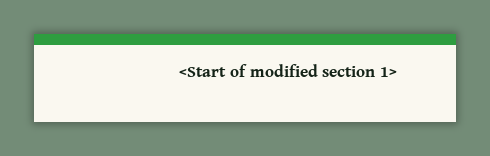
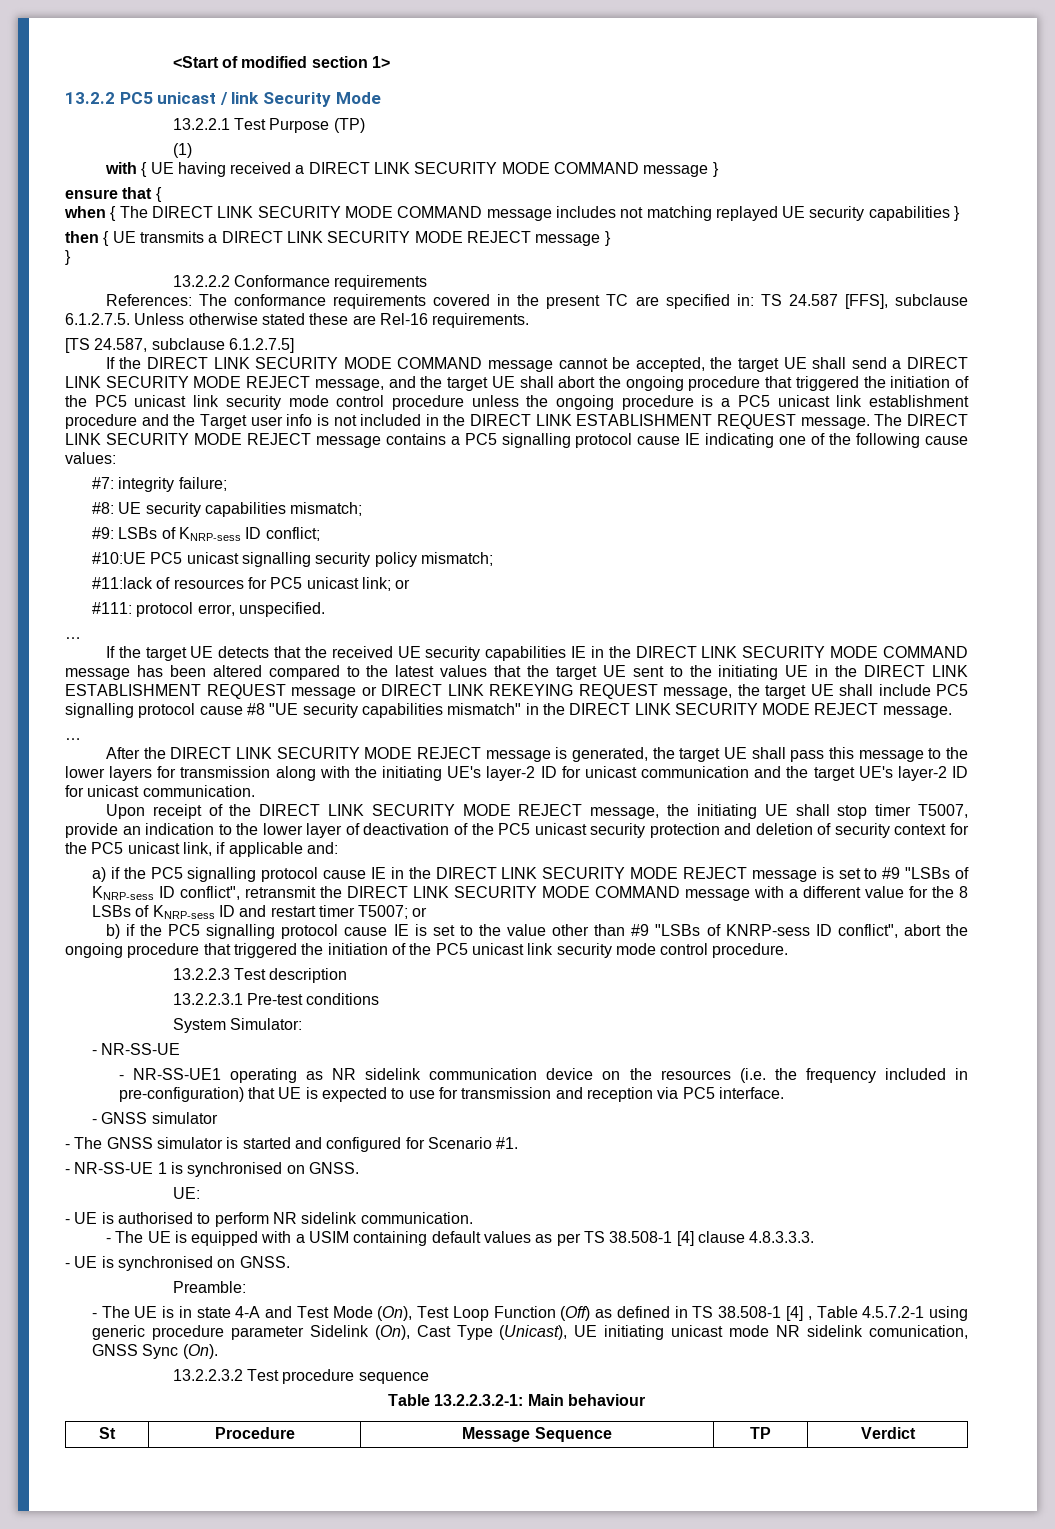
+ 13.2.2 PC5 unicast / link Security Mode
+ 13.2.2.1 Test Purpose (TP)
+ (1)
+ with { UE having received a DIRECT LINK SECURITY MODE COMMAND message }
+ ensure that {
+ when { The DIRECT LINK SECURITY MODE COMMAND message includes not matching replayed UE security capabilities }
+ then { UE transmits a DIRECT LINK SECURITY MODE REJECT message }
+ }
+ 13.2.2.2 Conformance requirements
+ References: The conformance requirements covered in the present TC are specified in: TS 24.587 [FFS], subclause 6.1.2.7.5. Unless otherwise stated these are Rel-16 requirements.
+ [TS 24.587, subclause 6.1.2.7.5]
+ If the DIRECT LINK SECURITY MODE COMMAND message cannot be accepted, the target UE shall send a DIRECT LINK SECURITY MODE REJECT message, and the target UE shall abort the ongoing procedure that triggered the initiation of the PC5 unicast link security mode control procedure unless the ongoing procedure is a PC5 unicast link establishment procedure and the Target user info is not included in the DIRECT LINK ESTABLISHMENT REQUEST message. The DIRECT LINK SECURITY MODE REJECT message contains a PC5 signalling protocol cause IE indicating one of the following cause values:
+ #7: integrity failure;
+ #8: UE security capabilities mismatch;
+ #9: LSBs of KNRP-sess ID conflict;
+ #10:UE PC5 unicast signalling security policy mismatch;
+ #11:lack of resources for PC5 unicast link; or
+ #111: protocol error, unspecified.
+ …
+ If the target UE detects that the received UE security capabilities IE in the DIRECT LINK SECURITY MODE COMMAND message has been altered compared to the latest values that the target UE sent to the initiating UE in the DIRECT LINK ESTABLISHMENT REQUEST message or DIRECT LINK REKEYING REQUEST message, the target UE shall include PC5 signalling protocol cause #8 "UE security capabilities mismatch" in the DIRECT LINK SECURITY MODE REJECT message.
+ …
+ After the DIRECT LINK SECURITY MODE REJECT message is generated, the target UE shall pass this message to the lower layers for transmission along with the initiating UE's layer-2 ID for unicast communication and the target UE's layer-2 ID for unicast communication.
+ Upon receipt of the DIRECT LINK SECURITY MODE REJECT message, the initiating UE shall stop timer T5007, provide an indication to the lower layer of deactivation of the PC5 unicast security protection and deletion of security context for the PC5 unicast link, if applicable and:
+ a) if the PC5 signalling protocol cause IE in the DIRECT LINK SECURITY MODE REJECT message is set to #9 "LSBs of KNRP-sess ID conflict", retransmit the DIRECT LINK SECURITY MODE COMMAND message with a different value for the 8 LSBs of KNRP-sess ID and restart timer T5007; or
+ b) if the PC5 signalling protocol cause IE is set to the value other than #9 "LSBs of KNRP-sess ID conflict", abort the ongoing procedure that triggered the initiation of the PC5 unicast link security mode control procedure.
+ 13.2.2.3 Test description
+ 13.2.2.3.1 Pre-test conditions
+ System Simulator:
+ - NR-SS-UE
+ - NR-SS-UE1 operating as NR sidelink communication device on the resources (i.e. the frequency included in pre-configuration) that UE is expected to use for transmission and reception via PC5 interface.
+ - GNSS simulator
+ - The GNSS simulator is started and configured for Scenario #1.
+ - NR-SS-UE 1 is synchronised on GNSS.
+ UE:
+ - UE is authorised to perform NR sidelink communication.
+ - The UE is equipped with a USIM containing default values as per TS 38.508-1 [4] clause 4.8.3.3.3.
+ - UE is synchronised on GNSS.
+ Preamble:
+ - The UE is in state 4-A and Test Mode (On), Test Loop Function (Off) as defined in TS 38.508-1 [4] , Table 4.5.7.2-1 using generic procedure parameter Sidelink (On), Cast Type (Unicast), UE initiating unicast mode NR sidelink comunication, GNSS Sync (On).
+ 13.2.2.3.2 Test procedure sequence
+ Table 13.2.2.3.2-1: Main behaviour
+ St | Procedure | Message Sequence | TP | Verdict

